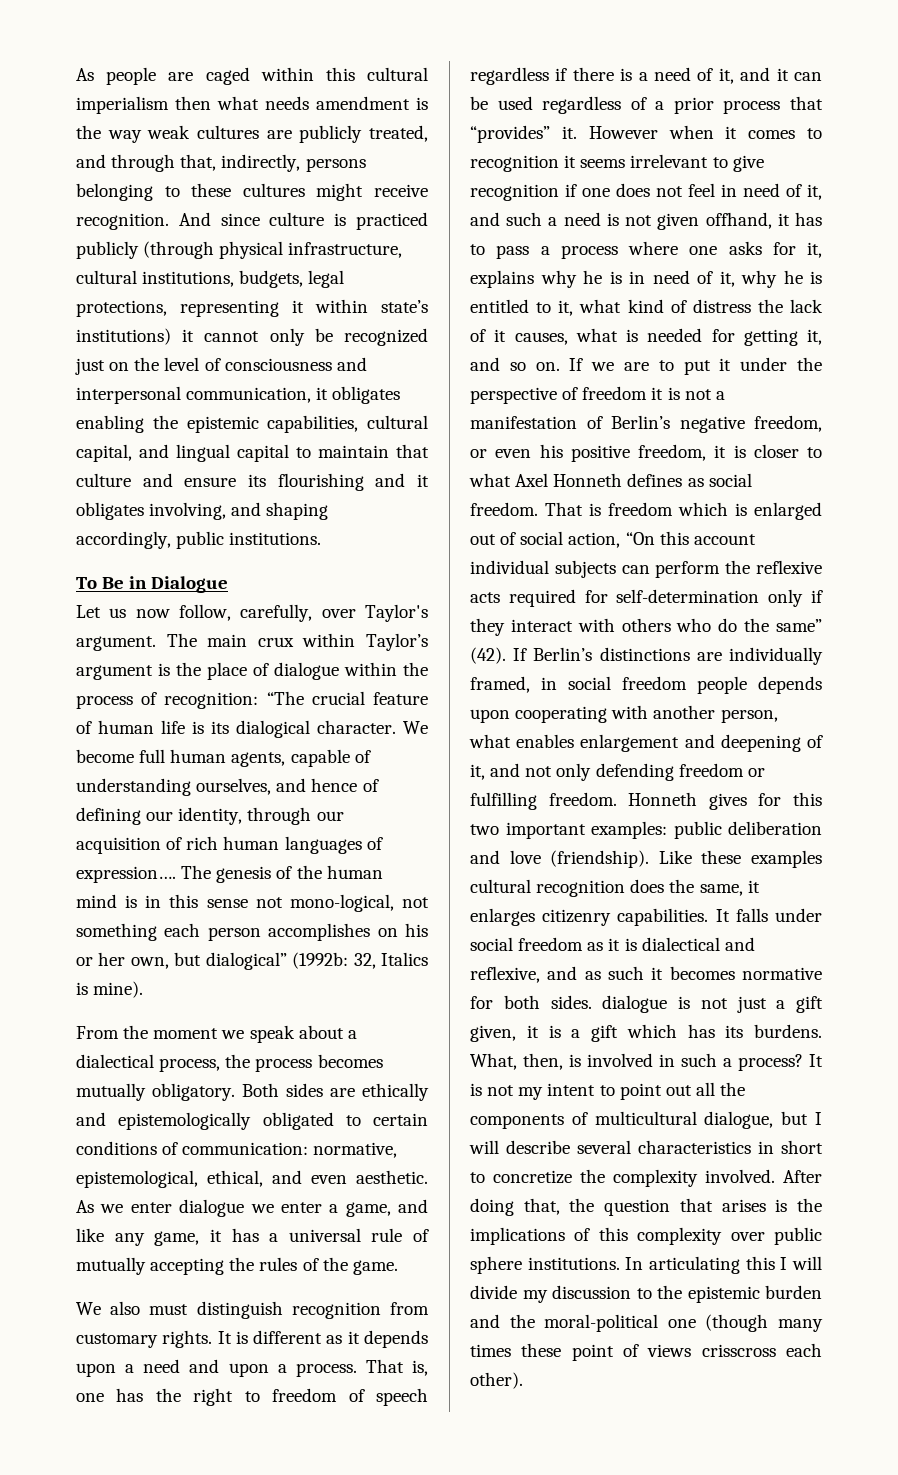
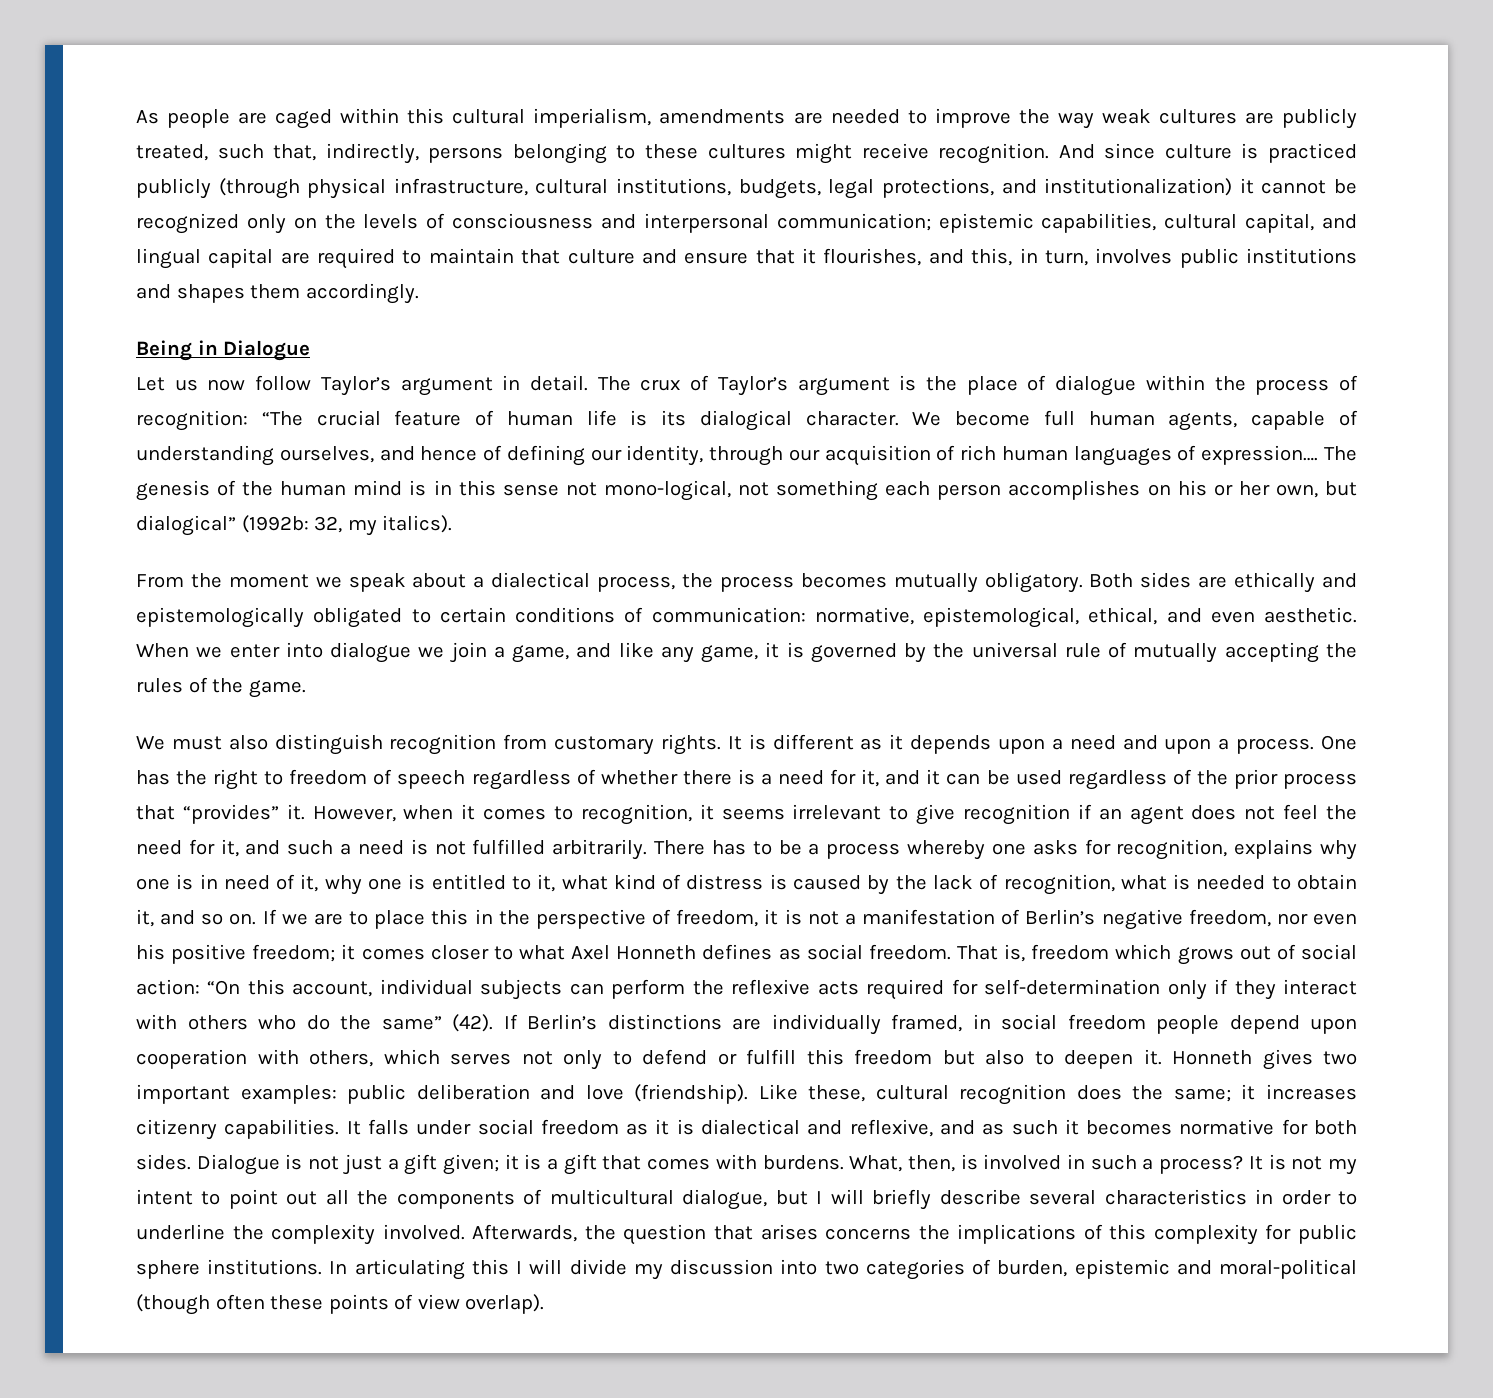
- As people are caged within this cultural imperialism then what needs amendment is the way weak cultures are publicly treated, and through that, indirectly, persons belonging to these cultures might receive recognition.
+ As people are caged within this cultural imperialism, amendments are needed to improve the way weak cultures are publicly treated, such that, indirectly, persons belonging to these cultures might receive recognition.
- And since culture is practiced publicly (through physical infrastructure, cultural institutions, budgets, legal protections, representing it within state’s institutions) it cannot only be recognized just on the level of consciousness and interpersonal communication, it obligates enabling the epistemic capabilities, cultural capital, and lingual capital to maintain that culture and ensure its flourishing and it obligates involving, and shaping accordingly, public institutions.
- To Be in Dialogue
+ And since culture is practiced publicly (through physical infrastructure, cultural institutions, budgets, legal protections, and institutionalization) it cannot be recognized only on the levels of consciousness and interpersonal communication; epistemic capabilities, cultural capital, and lingual capital are required to maintain that culture and ensure that it flourishes, and this, in turn, involves public institutions and shapes them accordingly.
+ Being in Dialogue
- Let us now follow, carefully, over Taylor's argument. The main crux within Taylor’s argument is the place of dialogue within the process of recognition: “The crucial feature of human life is its dialogical character.
+ Let us now follow Taylor’s argument in detail. The crux of Taylor’s argument is the place of dialogue within the process of recognition: “The crucial feature of human life is its dialogical character.
- The genesis of the human mind is in this sense not mono-logical, not something each person accomplishes on his or her own, but dialogical” (1992b: 32, Italics is mine).
+ The genesis of the human mind is in this sense not mono-logical, not something each person accomplishes on his or her own, but dialogical” (1992b: 32, my italics).
- As we enter dialogue we enter a game, and like any game, it has a universal rule of mutually accepting the rules of the game.
+ When we enter into dialogue we join a game, and like any game, it is governed by the universal rule of mutually accepting the rules of the game.
- We also must distinguish recognition from customary rights.
+ We must also distinguish recognition from customary rights.
- That is, one has the right to freedom of speech regardless if there is a need of it, and it can be used regardless of a prior process that “provides” it.
+ One has the right to freedom of speech regardless of whether there is a need for it, and it can be used regardless of the prior process that “provides” it.
- However when it comes to recognition it seems irrelevant to give recognition if one does not feel in need of it, and such a need is not given offhand, it has to pass a process where one asks for it, explains why he is in need of it, why he is entitled to it, what kind of distress the lack of it causes, what is needed for getting it, and so on.
+ However, when it comes to recognition, it seems irrelevant to give recognition if an agent does not feel the need for it, and such a need is not fulfilled arbitrarily. There has to be a process whereby one asks for recognition, explains why one is in need of it, why one is entitled to it, what kind of distress is caused by the lack of recognition, what is needed to obtain it, and so on.
- If we are to put it under the perspective of freedom it is not a manifestation of Berlin’s negative freedom, or even his positive freedom, it is closer to what Axel Honneth defines as social freedom.
+ If we are to place this in the perspective of freedom, it is not a manifestation of Berlin’s negative freedom, nor even his positive freedom; it comes closer to what Axel Honneth defines as social freedom.
- That is freedom which is enlarged out of social action, “On this account individual subjects can perform the reflexive acts required for self-determination only if they interact with others who do the same” (42).
+ That is, freedom which grows out of social action: “On this account, individual subjects can perform the reflexive acts required for self-determination only if they interact with others who do the same” (42).
- If Berlin’s distinctions are individually framed, in social freedom people depends upon cooperating with another person, what enables enlargement and deepening of it, and not only defending freedom or fulfilling freedom. Honneth gives for this two important examples: public deliberation and love (friendship).
+ If Berlin’s distinctions are individually framed, in social freedom people depend upon cooperation with others, which serves not only to defend or fulfill this freedom but also to deepen it. Honneth gives two important examples: public deliberation and love (friendship).
- Like these examples cultural recognition does the same, it enlarges citizenry capabilities.
+ Like these, cultural recognition does the same; it increases citizenry capabilities.
- It falls under social freedom as it is dialectical and reflexive, and as such it becomes normative for both sides. dialogue is not just a gift given, it is a gift which has its burdens.
+ It falls under social freedom as it is dialectical and reflexive, and as such it becomes normative for both sides. Dialogue is not just a gift given; it is a gift that comes with burdens.
- It is not my intent to point out all the components of multicultural dialogue, but I will describe several characteristics in short to concretize the complexity involved. After doing that, the question that arises is the implications of this complexity over public sphere institutions.
+ It is not my intent to point out all the components of multicultural dialogue, but I will briefly describe several characteristics in order to underline the complexity involved. Afterwards, the question that arises concerns the implications of this complexity for public sphere institutions.
- In articulating this I will divide my discussion to the epistemic burden and the moral-political one (though many times these point of views crisscross each other).
+ In articulating this I will divide my discussion into two categories of burden, epistemic and moral-political (though often these points of view overlap).

